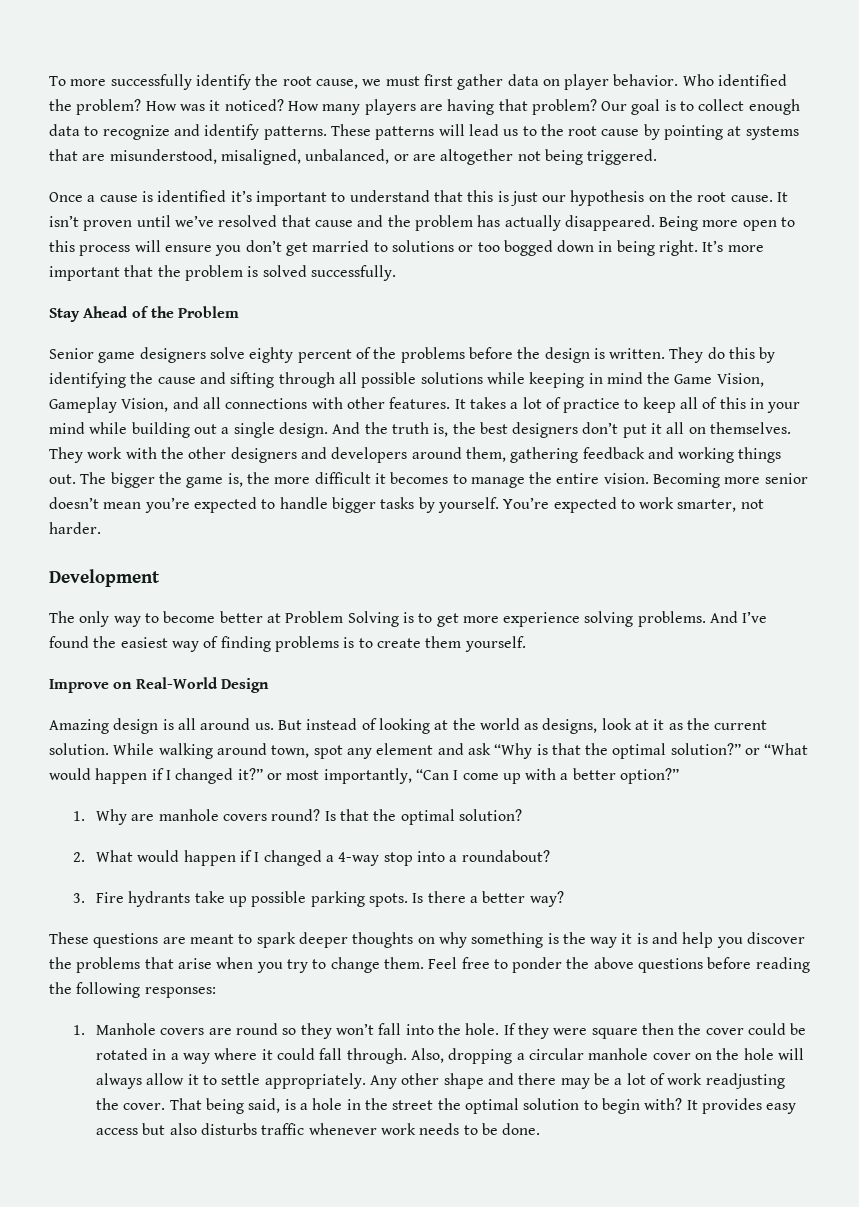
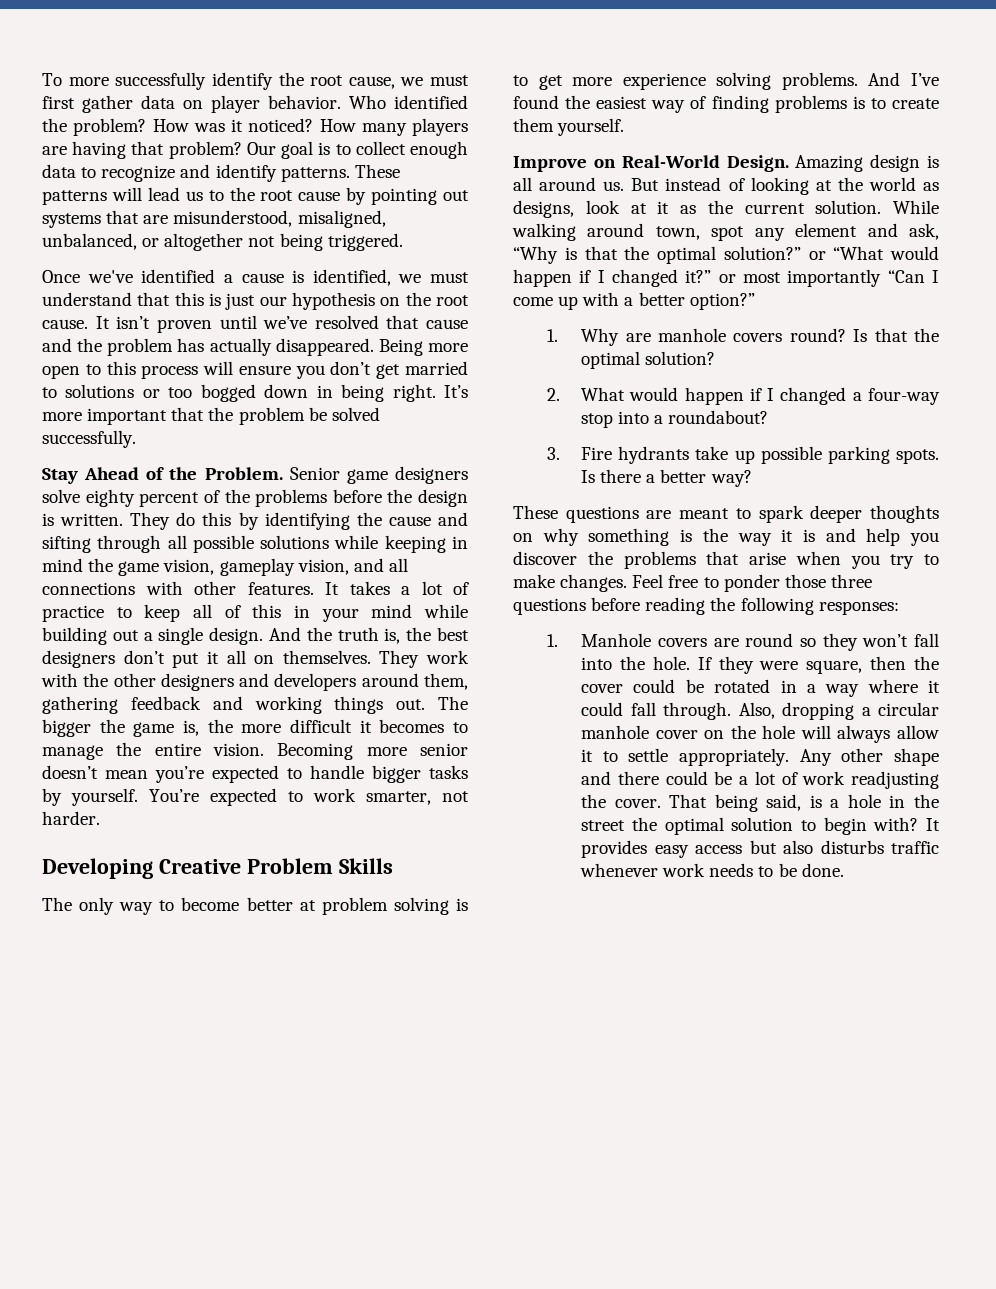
- These patterns will lead us to the root cause by pointing at systems that are misunderstood, misaligned, unbalanced, or are altogether not being triggered.
+ These patterns will lead us to the root cause by pointing out systems that are misunderstood, misaligned, unbalanced, or altogether not being triggered.
- Once a cause is identified it’s important to understand that this is just our hypothesis on the root cause.
+ Once we've identified a cause is identified, we must understand that this is just our hypothesis on the root cause.
- It’s more important that the problem is solved successfully.
+ It’s more important that the problem be solved successfully.
- Stay Ahead of the Problem
- Senior game designers solve eighty percent of the problems before the design is written.
+ Stay Ahead of the Problem. Senior game designers solve eighty percent of the problems before the design is written.
- They do this by identifying the cause and sifting through all possible solutions while keeping in mind the Game Vision, Gameplay Vision, and all connections with other features.
+ They do this by identifying the cause and sifting through all possible solutions while keeping in mind the game vision, gameplay vision, and all connections with other features.
- Development
+ Developing Creative Problem Skills
- The only way to become better at Problem Solving is to get more experience solving problems.
+ The only way to become better at problem solving is to get more experience solving problems.
- Improve on Real-World Design
- Amazing design is all around us.
+ Improve on Real-World Design. Amazing design is all around us.
- While walking around town, spot any element and ask “Why is that the optimal solution?” or “What would happen if I changed it?” or most importantly, “Can I come up with a better option?”
+ While walking around town, spot any element and ask, “Why is that the optimal solution?” or “What would happen if I changed it?” or most importantly “Can I come up with a better option?”
- 2. What would happen if I changed a 4-way stop into a roundabout?
+ 2. What would happen if I changed a four-way stop into a roundabout?
- These questions are meant to spark deeper thoughts on why something is the way it is and help you discover the problems that arise when you try to change them.
+ These questions are meant to spark deeper thoughts on why something is the way it is and help you discover the problems that arise when you try to make changes.
- Feel free to ponder the above questions before reading the following responses:
+ Feel free to ponder those three questions before reading the following responses:
- If they were square then the cover could be rotated in a way where it could fall through.
+ If they were square, then the cover could be rotated in a way where it could fall through.
- Any other shape and there may be a lot of work readjusting the cover.
+ Any other shape and there could be a lot of work readjusting the cover.

